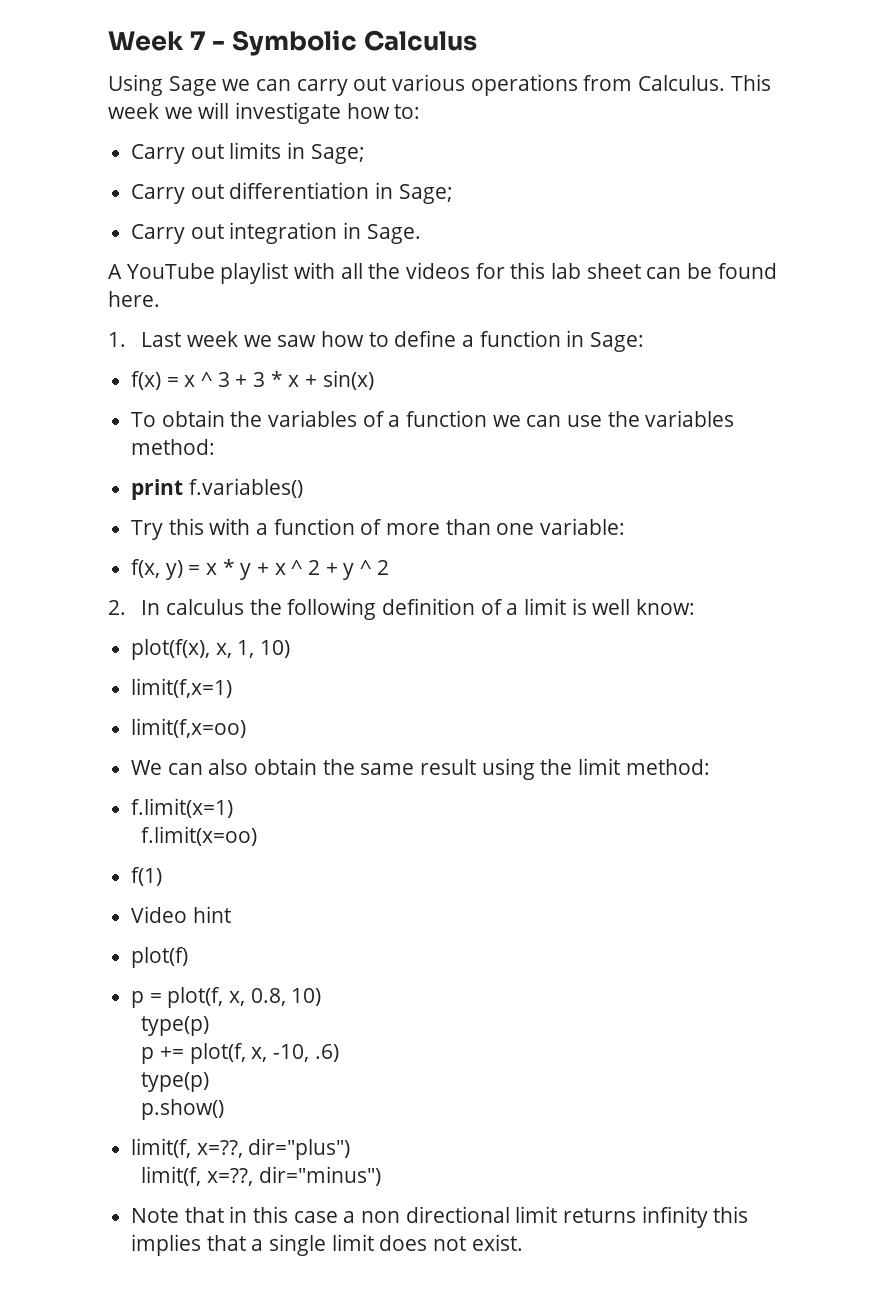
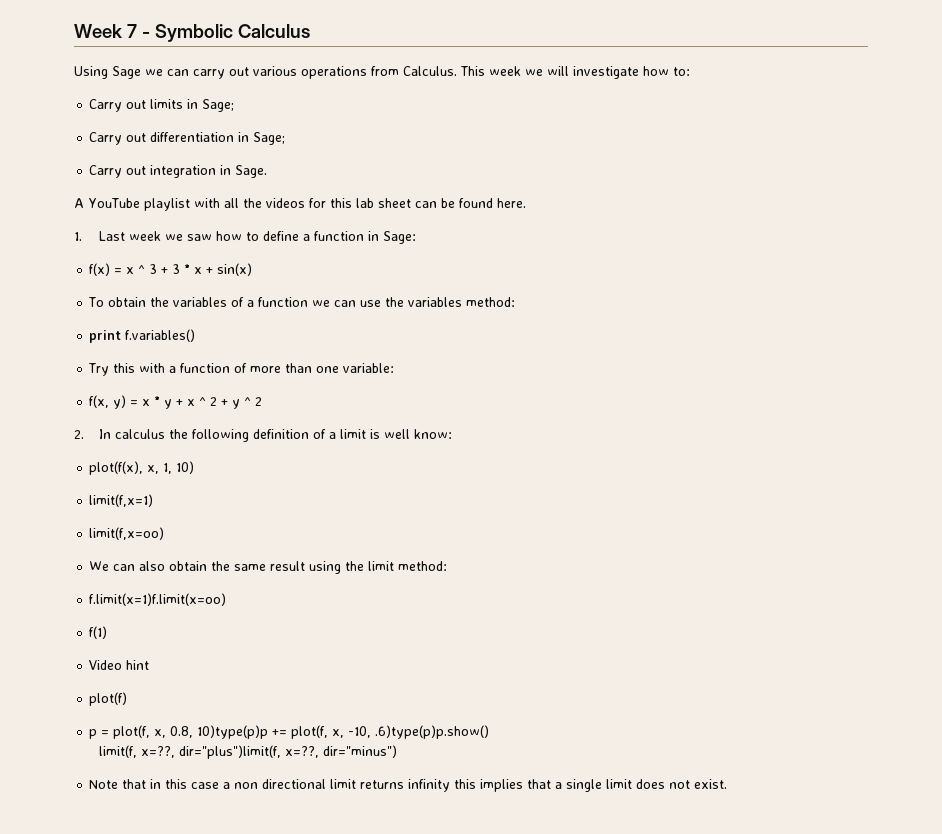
- f.limit(x=1)
- f.limit(x=oo)
+ f.limit(x=1)f.limit(x=oo)
- p = plot(f, x, 0.8, 10)
- type(p)
- p += plot(f, x, -10, .6)
- type(p)
- p.show()
- limit(f, x=??, dir="plus")
- limit(f, x=??, dir="minus")
+ p = plot(f, x, 0.8, 10)type(p)p += plot(f, x, -10, .6)type(p)p.show()
+ limit(f, x=??, dir="plus")limit(f, x=??, dir="minus")

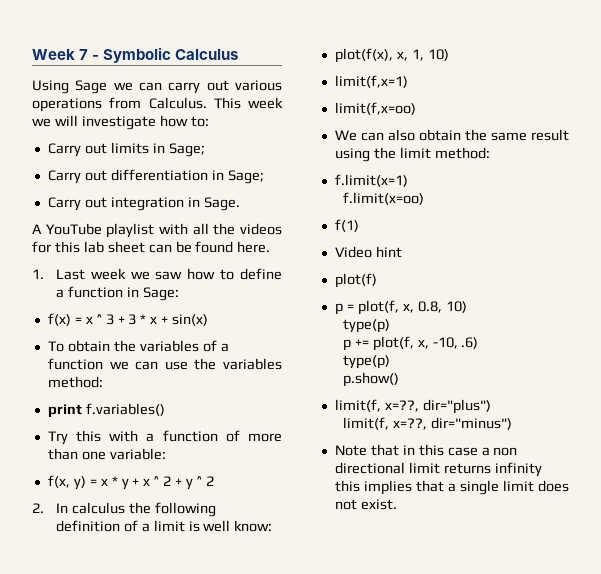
- f.limit(x=1)f.limit(x=oo)
+ f.limit(x=1)
+ f.limit(x=oo)
- p = plot(f, x, 0.8, 10)type(p)p += plot(f, x, -10, .6)type(p)p.show()
- limit(f, x=??, dir="plus")limit(f, x=??, dir="minus")
+ p = plot(f, x, 0.8, 10)
+ type(p)
+ p += plot(f, x, -10, .6)
+ type(p)
+ p.show()
+ limit(f, x=??, dir="plus")
+ limit(f, x=??, dir="minus")

